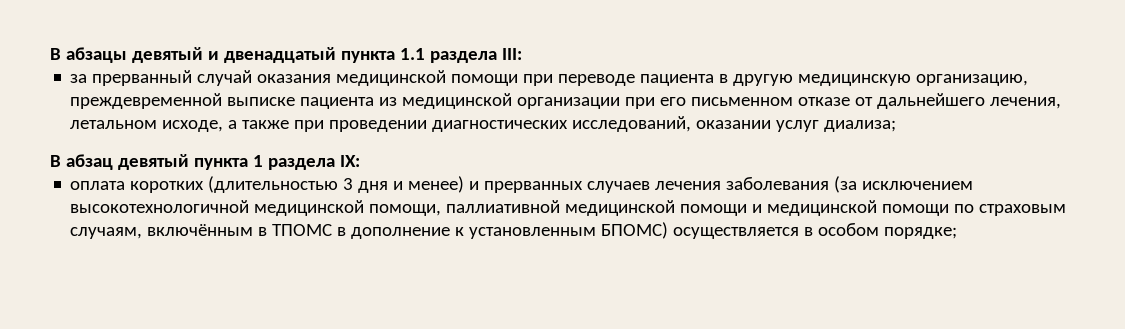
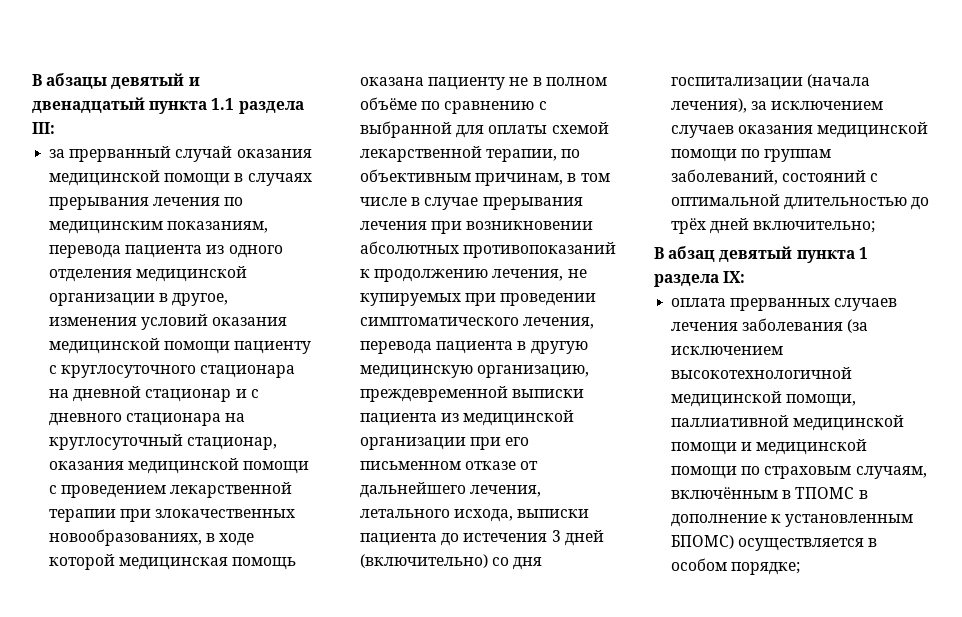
- за прерванный случай оказания медицинской помощи при переводе пациента в другую медицинскую организацию, преждевременной выписке пациента из медицинской организации при его письменном отказе от дальнейшего лечения, летальном исходе, а также при проведении диагностических исследований, оказании услуг диализа;
+ за прерванный случай оказания медицинской помощи в случаях прерывания лечения по медицинским показаниям, перевода пациента из одного отделения медицинской организации в другое, изменения условий оказания медицинской помощи пациенту с круглосуточного стационара на дневной стационар и с дневного стационара на круглосуточный стационар, оказания медицинской помощи с проведением лекарственной терапии при злокачественных новообразованиях, в ходе которой медицинская помощь оказана пациенту не в полном объёме по сравнению с выбранной для оплаты схемой лекарственной терапии, по объективным причинам, в том числе в случае прерывания лечения при возникновении абсолютных противопоказаний к продолжению лечения, не купируемых при проведении симптоматического лечения, перевода пациента в другую медицинскую организацию, преждевременной выписки пациента из медицинской организации при его письменном отказе от дальнейшего лечения, летального исхода, выписки пациента до истечения 3 дней (включительно) со дня госпитализации (начала лечения), за исключением случаев оказания медицинской помощи по группам заболеваний, состояний с оптимальной длительностью до трёх дней включительно;
- оплата коротких (длительностью 3 дня и менее) и прерванных случаев лечения заболевания (за исключением высокотехнологичной медицинской помощи, паллиативной медицинской помощи и медицинской помощи по страховым случаям, включённым в ТПОМС в дополнение к установленным БПОМС) осуществляется в особом порядке;
+ оплата прерванных случаев лечения заболевания (за исключением высокотехнологичной медицинской помощи, паллиативной медицинской помощи и медицинской помощи по страховым случаям, включённым в ТПОМС в дополнение к установленным БПОМС) осуществляется в особом порядке;

